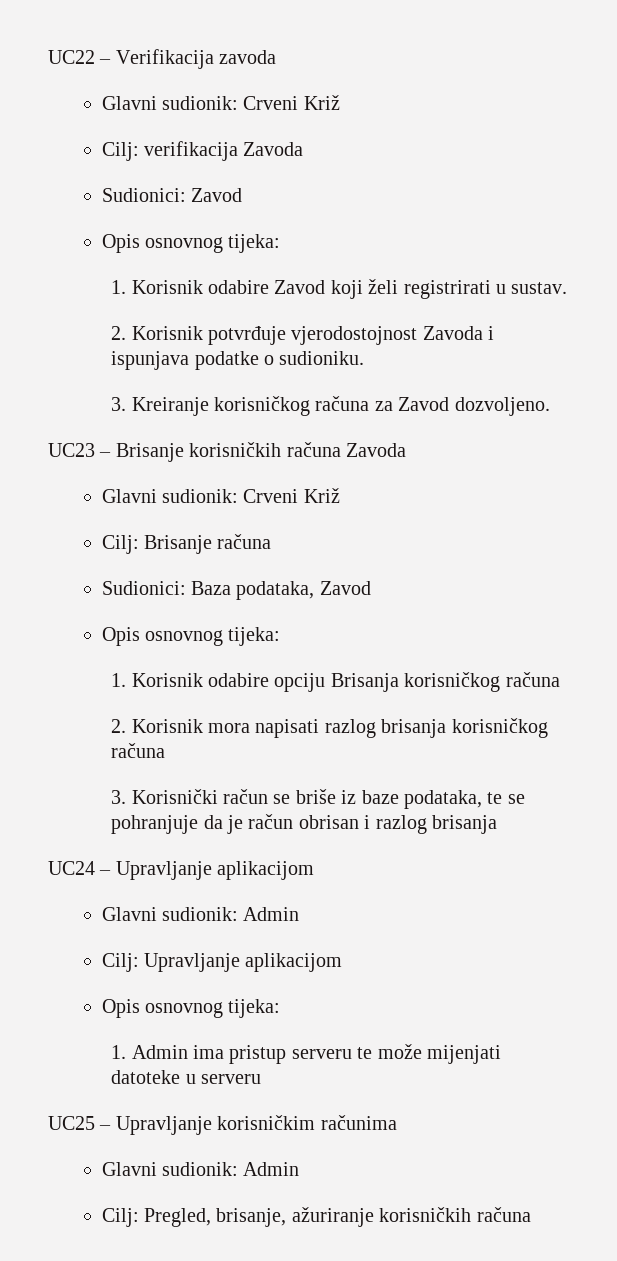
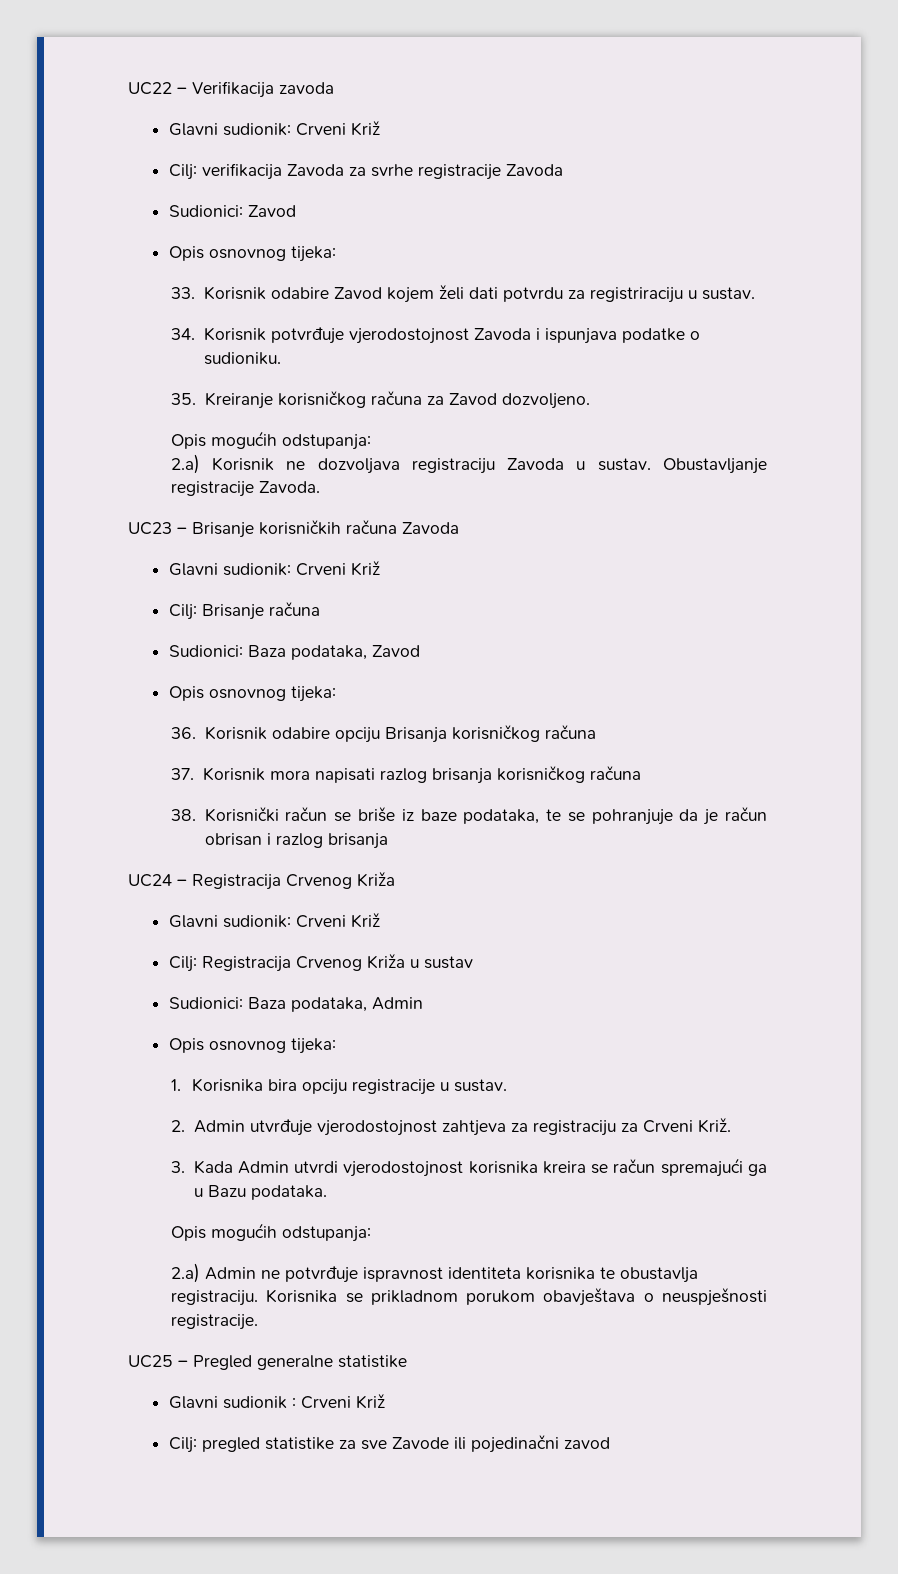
- Cilj: verifikacija Zavoda
+ Cilj: verifikacija Zavoda za svrhe registracije Zavoda
- 1. Korisnik odabire Zavod koji želi registrirati u sustav.
- 2. Korisnik potvrđuje vjerodostojnost Zavoda i ispunjava podatke o sudioniku.
+ 33. Korisnik odabire Zavod kojem želi dati potvrdu za registriraciju u sustav.
+ 34. Korisnik potvrđuje vjerodostojnost Zavoda i ispunjava podatke o sudioniku.
- 3. Kreiranje korisničkog računa za Zavod dozvoljeno.
+ 35. Kreiranje korisničkog računa za Zavod dozvoljeno.
+ Opis mogućih odstupanja:
+ 2.a) Korisnik ne dozvoljava registraciju Zavoda u sustav. Obustavljanje registracije Zavoda.
- 1. Korisnik odabire opciju Brisanja korisničkog računa
+ 36. Korisnik odabire opciju Brisanja korisničkog računa
- 2. Korisnik mora napisati razlog brisanja korisničkog računa
+ 37. Korisnik mora napisati razlog brisanja korisničkog računa
- 3. Korisnički račun se briše iz baze podataka, te se pohranjuje da je račun obrisan i razlog brisanja
+ 38. Korisnički račun se briše iz baze podataka, te se pohranjuje da je račun obrisan i razlog brisanja
- UC24 – Upravljanje aplikacijom
- Glavni sudionik: Admin
- Cilj: Upravljanje aplikacijom
+ UC24 – Registracija Crvenog Križa
+ Glavni sudionik: Crveni Križ
+ Cilj: Registracija Crvenog Križa u sustav
+ Sudionici: Baza podataka, Admin
  Opis osnovnog tijeka:
- 1. Admin ima pristup serveru te može mijenjati datoteke u serveru
- UC25 – Upravljanje korisničkim računima
- Glavni sudionik: Admin
- Cilj: Pregled, brisanje, ažuriranje korisničkih računa
+ 1. Korisnika bira opciju registracije u sustav.
+ 2. Admin utvrđuje vjerodostojnost zahtjeva za registraciju za Crveni Križ.
+ 3. Kada Admin utvrdi vjerodostojnost korisnika kreira se račun spremajući ga u Bazu podataka.
+ Opis mogućih odstupanja:
+ 2.a) Admin ne potvrđuje ispravnost identiteta korisnika te obustavlja registraciju. Korisnika se prikladnom porukom obavještava o neuspješnosti registracije.
+ UC25 – Pregled generalne statistike
+ Glavni sudionik : Crveni Križ
+ Cilj: pregled statistike za sve Zavode ili pojedinačni zavod

